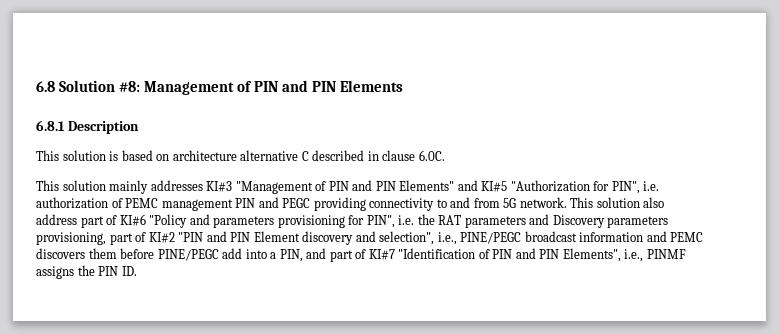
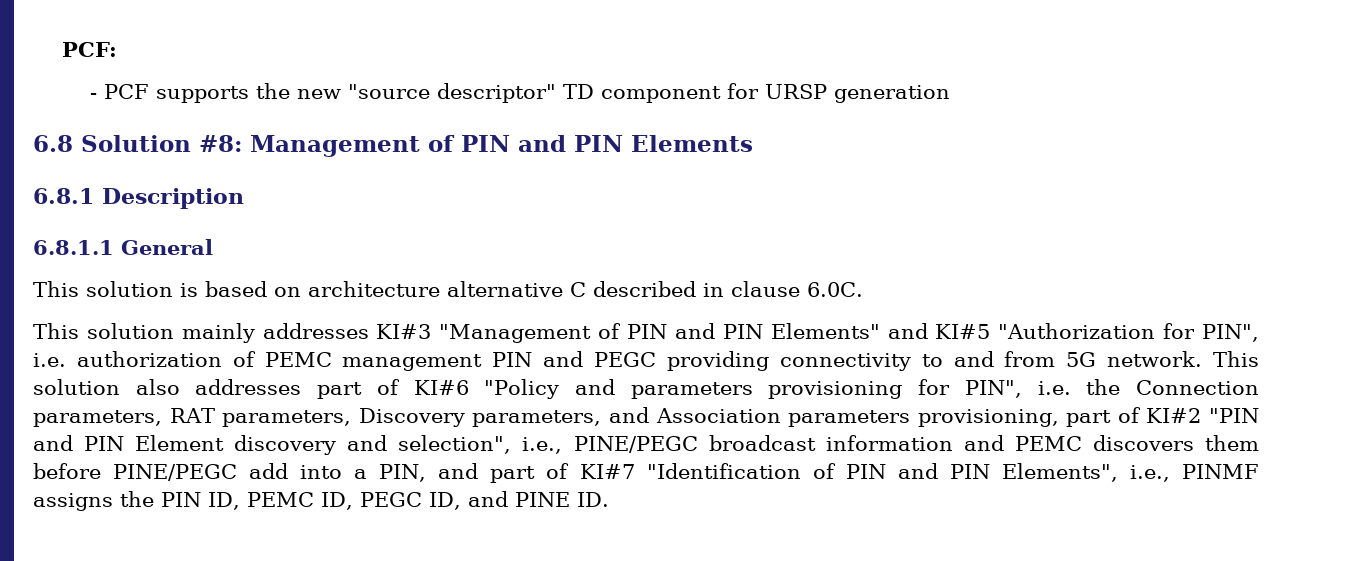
+ PCF:
+ - PCF supports the new "source descriptor" TD component for URSP generation
+ 6.8.1.1 General
- This solution also address part of KI#6 "Policy and parameters provisioning for PIN", i.e. the RAT parameters and Discovery parameters provisioning, part of KI#2 "PIN and PIN Element discovery and selection", i.e., PINE/PEGC broadcast information and PEMC discovers them before PINE/PEGC add into a PIN, and part of KI#7 "Identification of PIN and PIN Elements", i.e., PINMF assigns the PIN ID.
+ This solution also addresses part of KI#6 "Policy and parameters provisioning for PIN", i.e. the Connection parameters, RAT parameters, Discovery parameters, and Association parameters provisioning, part of KI#2 "PIN and PIN Element discovery and selection", i.e., PINE/PEGC broadcast information and PEMC discovers them before PINE/PEGC add into a PIN, and part of KI#7 "Identification of PIN and PIN Elements", i.e., PINMF assigns the PIN ID, PEMC ID, PEGC ID, and PINE ID.

